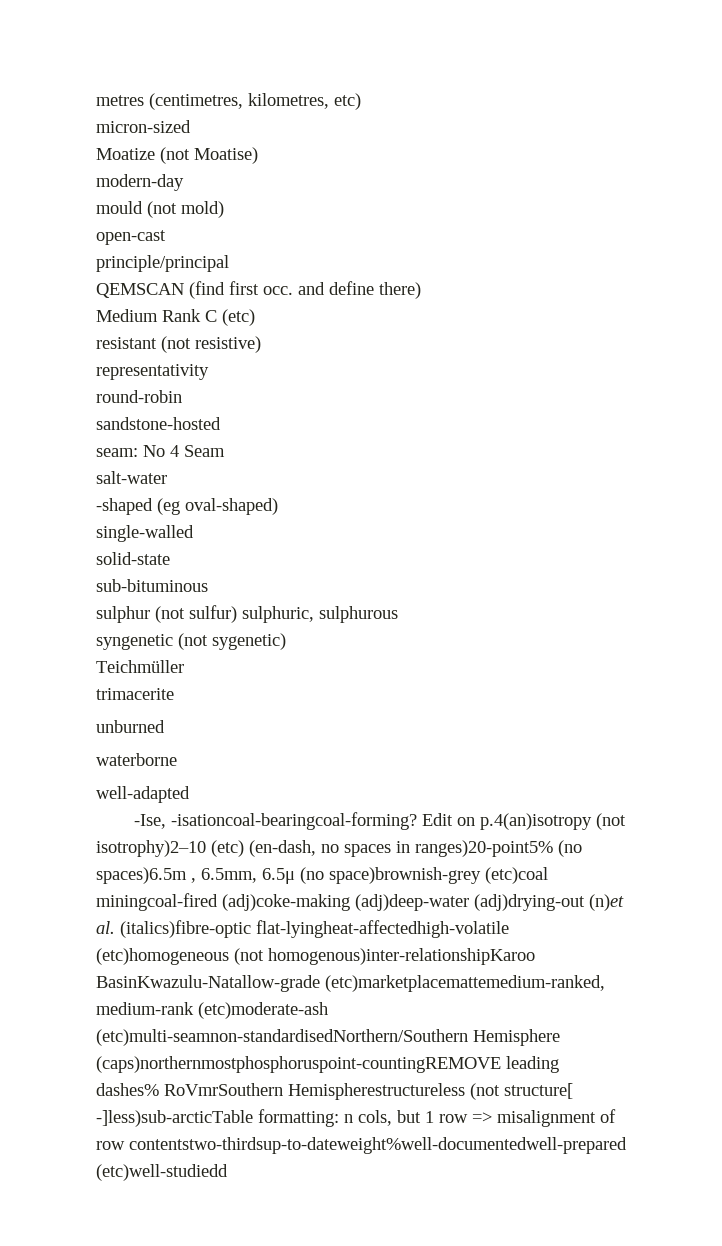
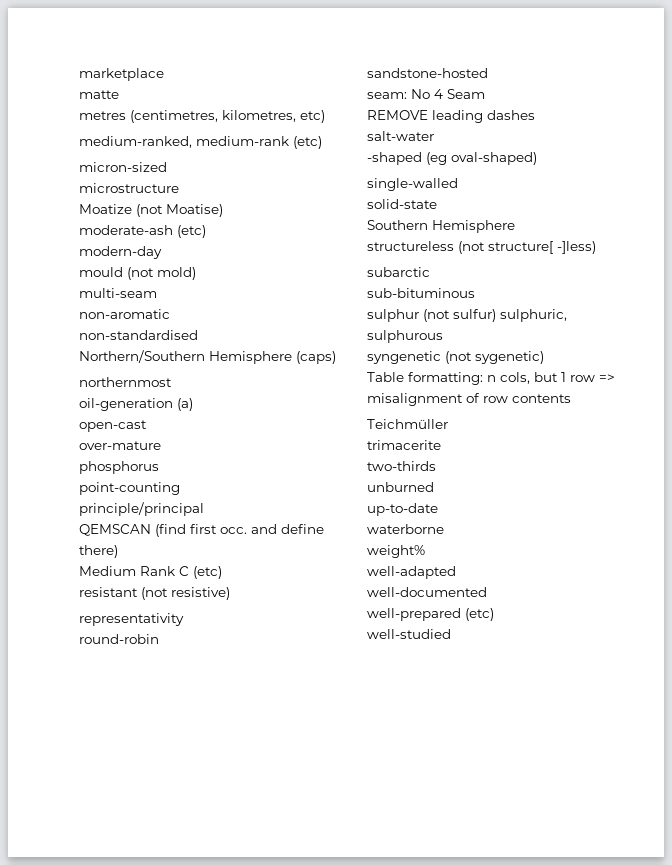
+ marketplace
+ matte
+ medium-ranked, medium-rank (etc)
+ microstructure
+ moderate-ash (etc)
+ multi-seam
+ non-aromatic
+ non-standardised
+ Northern/Southern Hemisphere (caps)
+ northernmost
+ oil-generation (a)
  open-cast
+ over-mature
+ phosphorus
+ point-counting
+ REMOVE leading dashes
+ Southern Hemisphere
+ structureless (not structure[ -]less)
+ subarctic
+ Table formatting: n cols, but 1 row => misalignment of row contents
  Teichmüller
  trimacerite
+ two-thirds
  unburned
+ up-to-date
  waterborne
+ weight%
  well-adapted
- -Ise, -isationcoal-bearingcoal-forming? Edit on p.4(an)isotropy (not isotrophy)2–10 (etc) (en-dash, no spaces in ranges)20-point5% (no spaces)6.5m , 6.5mm, 6.5μ (no space)brownish-grey (etc)coal miningcoal-fired (adj)coke-making (adj)deep-water (adj)drying-out (n)et al. (italics)fibre-optic flat-lyingheat-affectedhigh-volatile (etc)homogeneous (not homogenous)inter-relationshipKaroo BasinKwazulu-Natallow-grade (etc)marketplacemattemedium-ranked, medium-rank (etc)moderate-ash (etc)multi-seamnon-standardisedNorthern/Southern Hemisphere (caps)northernmostphosphoruspoint-countingREMOVE leading dashes% RoVmrSouthern Hemispherestructureless (not structure[ -]less)sub-arcticTable formatting: n cols, but 1 row => misalignment of row contentstwo-thirdsup-to-dateweight%well-documentedwell-prepared (etc)well-studiedd
+ well-documented
+ well-prepared (etc)
+ well-studied

